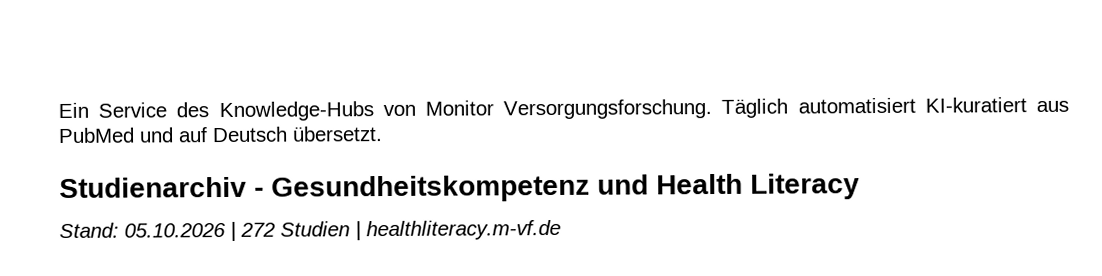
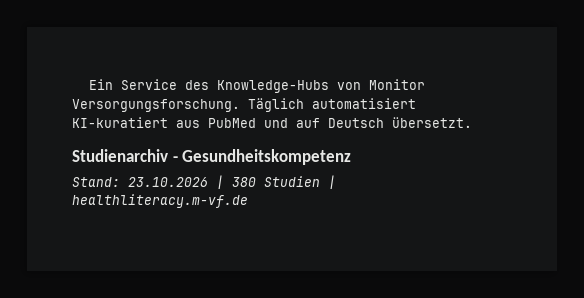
- Studienarchiv - Gesundheitskompetenz und Health Literacy
- Stand: 05.10.2026 | 272 Studien | healthliteracy.m-vf.de
+ Studienarchiv - Gesundheitskompetenz
+ Stand: 23.10.2026 | 380 Studien | healthliteracy.m-vf.de

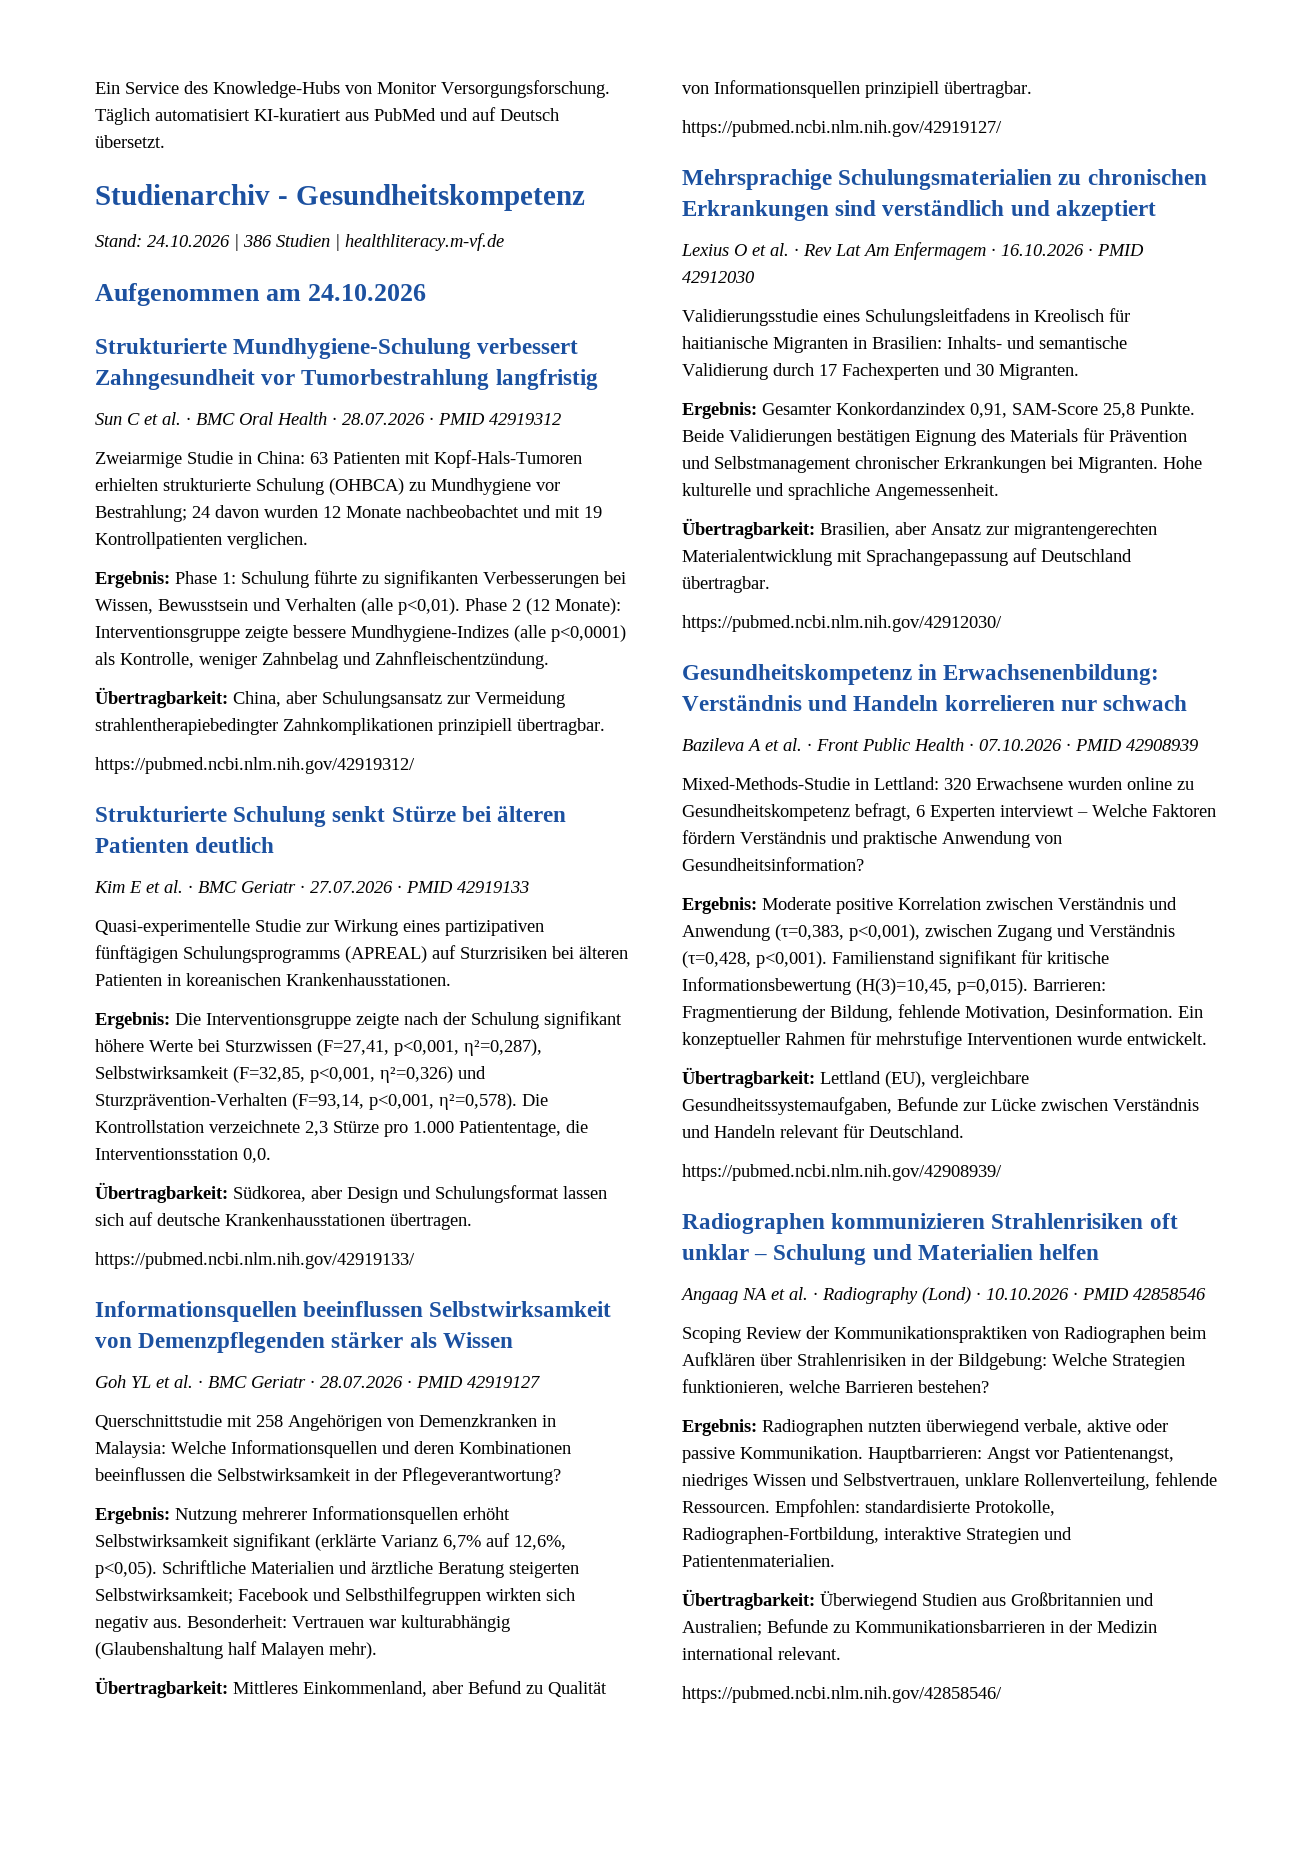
- Stand: 23.10.2026 | 380 Studien | healthliteracy.m-vf.de
+ Stand: 24.10.2026 | 386 Studien | healthliteracy.m-vf.de
+ Aufgenommen am 24.10.2026
+ Strukturierte Mundhygiene-Schulung verbessert Zahngesundheit vor Tumorbestrahlung langfristig
+ Sun C et al. · BMC Oral Health · 28.07.2026 · PMID 42919312
+ Zweiarmige Studie in China: 63 Patienten mit Kopf-Hals-Tumoren erhielten strukturierte Schulung (OHBCA) zu Mundhygiene vor Bestrahlung; 24 davon wurden 12 Monate nachbeobachtet und mit 19 Kontrollpatienten verglichen.
+ Ergebnis: Phase 1: Schulung führte zu signifikanten Verbesserungen bei Wissen, Bewusstsein und Verhalten (alle p<0,01). Phase 2 (12 Monate): Interventionsgruppe zeigte bessere Mundhygiene-Indizes (alle p<0,0001) als Kontrolle, weniger Zahnbelag und Zahnfleischentzündung.
+ Übertragbarkeit: China, aber Schulungsansatz zur Vermeidung strahlentherapiebedingter Zahnkomplikationen prinzipiell übertragbar.
+ https://pubmed.ncbi.nlm.nih.gov/42919312/
+ Strukturierte Schulung senkt Stürze bei älteren Patienten deutlich
+ Kim E et al. · BMC Geriatr · 27.07.2026 · PMID 42919133
+ Quasi-experimentelle Studie zur Wirkung eines partizipativen fünftägigen Schulungsprogramms (APREAL) auf Sturzrisiken bei älteren Patienten in koreanischen Krankenhausstationen.
+ Ergebnis: Die Interventionsgruppe zeigte nach der Schulung signifikant höhere Werte bei Sturzwissen (F=27,41, p<0,001, η²=0,287), Selbstwirksamkeit (F=32,85, p<0,001, η²=0,326) und Sturzprävention-Verhalten (F=93,14, p<0,001, η²=0,578). Die Kontrollstation verzeichnete 2,3 Stürze pro 1.000 Patiententage, die Interventionsstation 0,0.
+ Übertragbarkeit: Südkorea, aber Design und Schulungsformat lassen sich auf deutsche Krankenhausstationen übertragen.
+ https://pubmed.ncbi.nlm.nih.gov/42919133/
+ Informationsquellen beeinflussen Selbstwirksamkeit von Demenzpflegenden stärker als Wissen
+ Goh YL et al. · BMC Geriatr · 28.07.2026 · PMID 42919127
+ Querschnittstudie mit 258 Angehörigen von Demenzkranken in Malaysia: Welche Informationsquellen und deren Kombinationen beeinflussen die Selbstwirksamkeit in der Pflegeverantwortung?
+ Ergebnis: Nutzung mehrerer Informationsquellen erhöht Selbstwirksamkeit signifikant (erklärte Varianz 6,7% auf 12,6%, p<0,05). Schriftliche Materialien und ärztliche Beratung steigerten Selbstwirksamkeit; Facebook und Selbsthilfegruppen wirkten sich negativ aus. Besonderheit: Vertrauen war kulturabhängig (Glaubenshaltung half Malayen mehr).
+ Übertragbarkeit: Mittleres Einkommenland, aber Befund zu Qualität von Informationsquellen prinzipiell übertragbar.
+ https://pubmed.ncbi.nlm.nih.gov/42919127/
+ Mehrsprachige Schulungsmaterialien zu chronischen Erkrankungen sind verständlich und akzeptiert
+ Lexius O et al. · Rev Lat Am Enfermagem · 16.10.2026 · PMID 42912030
+ Validierungsstudie eines Schulungsleitfadens in Kreolisch für haitianische Migranten in Brasilien: Inhalts- und semantische Validierung durch 17 Fachexperten und 30 Migranten.
+ Ergebnis: Gesamter Konkordanzindex 0,91, SAM-Score 25,8 Punkte. Beide Validierungen bestätigen Eignung des Materials für Prävention und Selbstmanagement chronischer Erkrankungen bei Migranten. Hohe kulturelle und sprachliche Angemessenheit.
+ Übertragbarkeit: Brasilien, aber Ansatz zur migrantengerechten Materialentwicklung mit Sprachangepassung auf Deutschland übertragbar.
+ https://pubmed.ncbi.nlm.nih.gov/42912030/
+ Gesundheitskompetenz in Erwachsenenbildung: Verständnis und Handeln korrelieren nur schwach
+ Bazileva A et al. · Front Public Health · 07.10.2026 · PMID 42908939
+ Mixed-Methods-Studie in Lettland: 320 Erwachsene wurden online zu Gesundheitskompetenz befragt, 6 Experten interviewt – Welche Faktoren fördern Verständnis und praktische Anwendung von Gesundheitsinformation?
+ Ergebnis: Moderate positive Korrelation zwischen Verständnis und Anwendung (τ=0,383, p<0,001), zwischen Zugang und Verständnis (τ=0,428, p<0,001). Familienstand signifikant für kritische Informationsbewertung (H(3)=10,45, p=0,015). Barrieren: Fragmentierung der Bildung, fehlende Motivation, Desinformation. Ein konzeptueller Rahmen für mehrstufige Interventionen wurde entwickelt.
+ Übertragbarkeit: Lettland (EU), vergleichbare Gesundheitssystemaufgaben, Befunde zur Lücke zwischen Verständnis und Handeln relevant für Deutschland.
+ https://pubmed.ncbi.nlm.nih.gov/42908939/
+ Radiographen kommunizieren Strahlenrisiken oft unklar – Schulung und Materialien helfen
+ Angaag NA et al. · Radiography (Lond) · 10.10.2026 · PMID 42858546
+ Scoping Review der Kommunikationspraktiken von Radiographen beim Aufklären über Strahlenrisiken in der Bildgebung: Welche Strategien funktionieren, welche Barrieren bestehen?
+ Ergebnis: Radiographen nutzten überwiegend verbale, aktive oder passive Kommunikation. Hauptbarrieren: Angst vor Patientenangst, niedriges Wissen und Selbstvertrauen, unklare Rollenverteilung, fehlende Ressourcen. Empfohlen: standardisierte Protokolle, Radiographen-Fortbildung, interaktive Strategien und Patientenmaterialien.
+ Übertragbarkeit: Überwiegend Studien aus Großbritannien und Australien; Befunde zu Kommunikationsbarrieren in der Medizin international relevant.
+ https://pubmed.ncbi.nlm.nih.gov/42858546/

